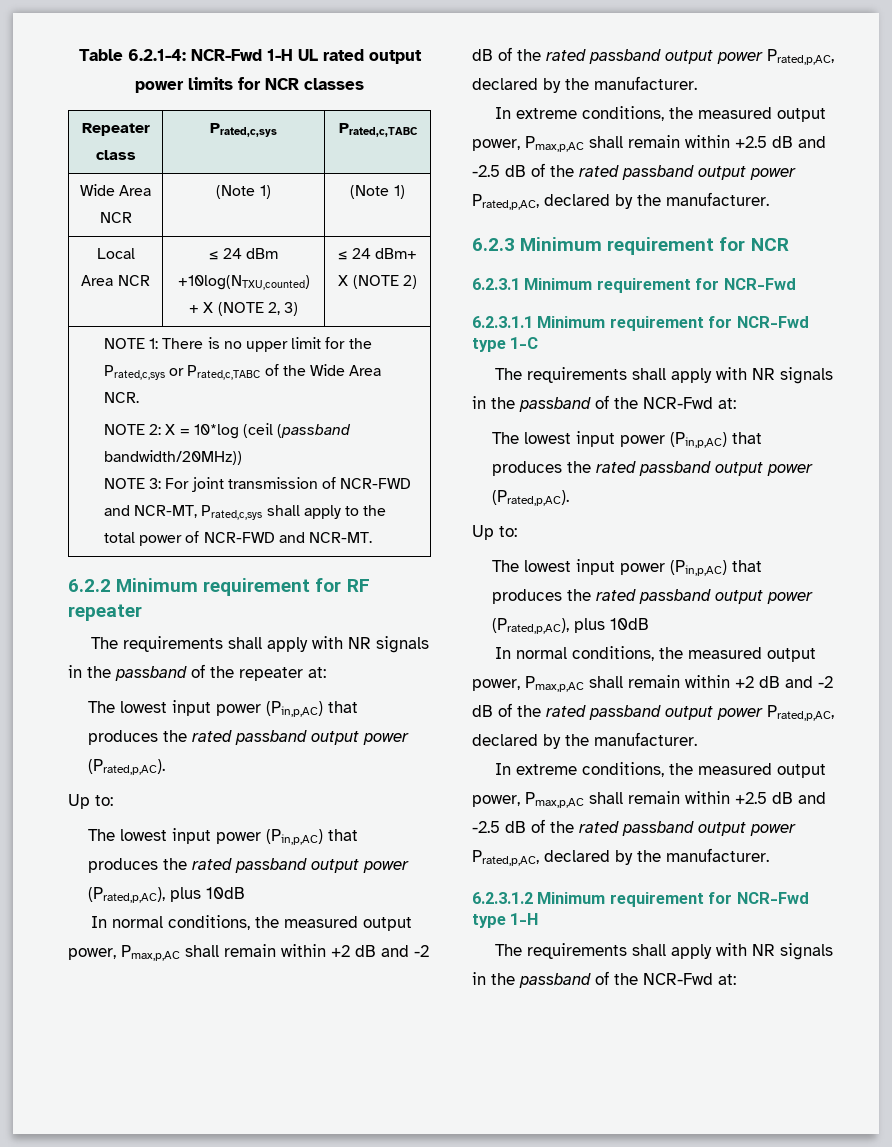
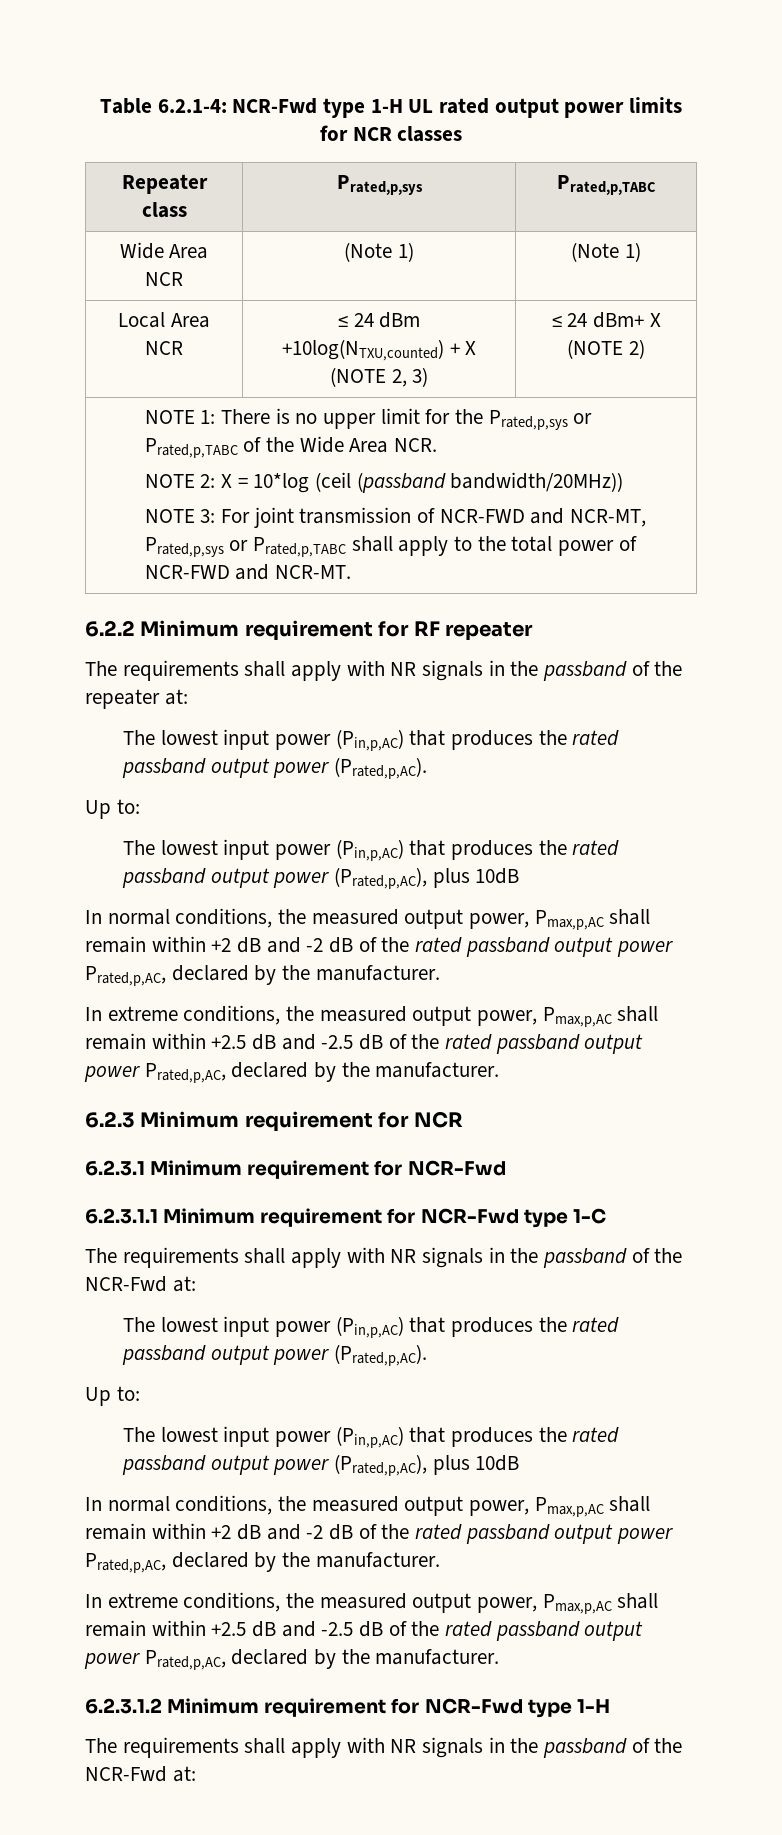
- Table 6.2.1-4: NCR-Fwd 1-H UL rated output power limits for NCR classes
+ Table 6.2.1-4: NCR-Fwd type 1-H UL rated output power limits for NCR classes
- Repeater class | Prated,c,sys | Prated,c,TABC
+ Repeater class | Prated,p,sys | Prated,p,TABC
- NOTE 1: There is no upper limit for the Prated,c,sys or Prated,c,TABC of the Wide Area NCR.
+ NOTE 1: There is no upper limit for the Prated,p,sys or Prated,p,TABC of the Wide Area NCR.
- NOTE 3: For joint transmission of NCR-FWD and NCR-MT, Prated,c,sys shall apply to the total power of NCR-FWD and NCR-MT.
+ NOTE 3: For joint transmission of NCR-FWD and NCR-MT, Prated,p,sys or Prated,p,TABC shall apply to the total power of NCR-FWD and NCR-MT.

